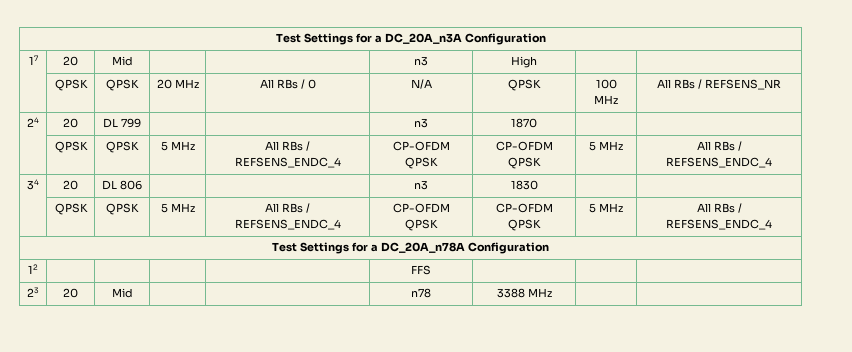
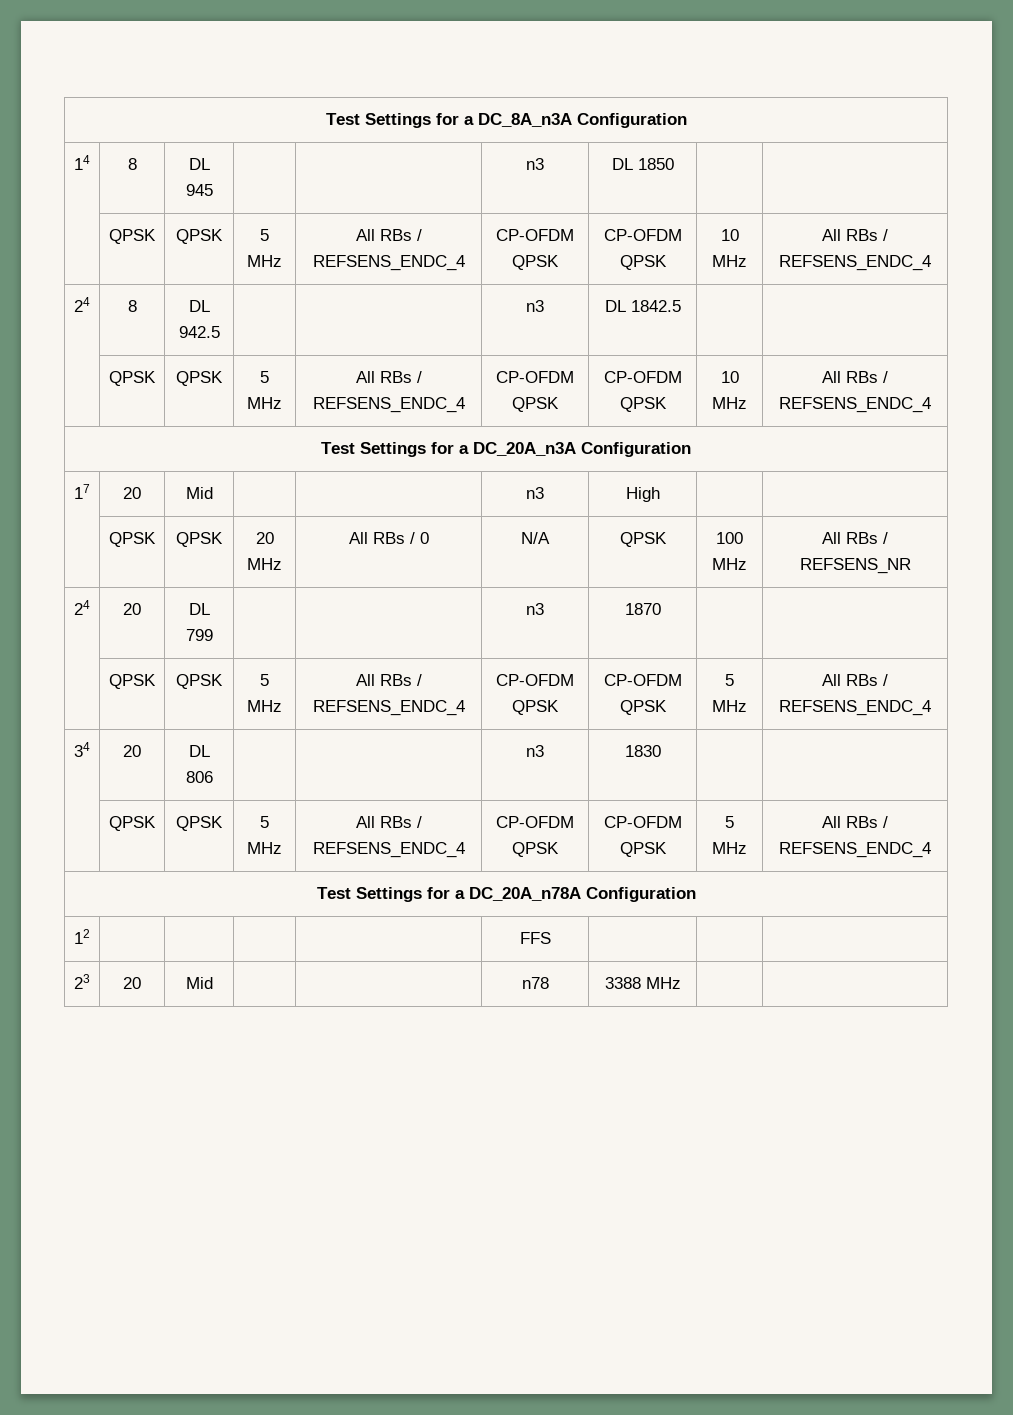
+ Test Settings for a DC_8A_n3A Configuration
+ 14 | 8 | DL 945 | | | n3 | DL 1850 | |
+ | QPSK | QPSK | 5 MHz | All RBs / REFSENS_ENDC_4 | CP-OFDM QPSK | CP-OFDM QPSK | 10 MHz | All RBs / REFSENS_ENDC_4
+ 24 | 8 | DL 942.5 | | | n3 | DL 1842.5 | |
+ | QPSK | QPSK | 5 MHz | All RBs / REFSENS_ENDC_4 | CP-OFDM QPSK | CP-OFDM QPSK | 10 MHz | All RBs / REFSENS_ENDC_4

